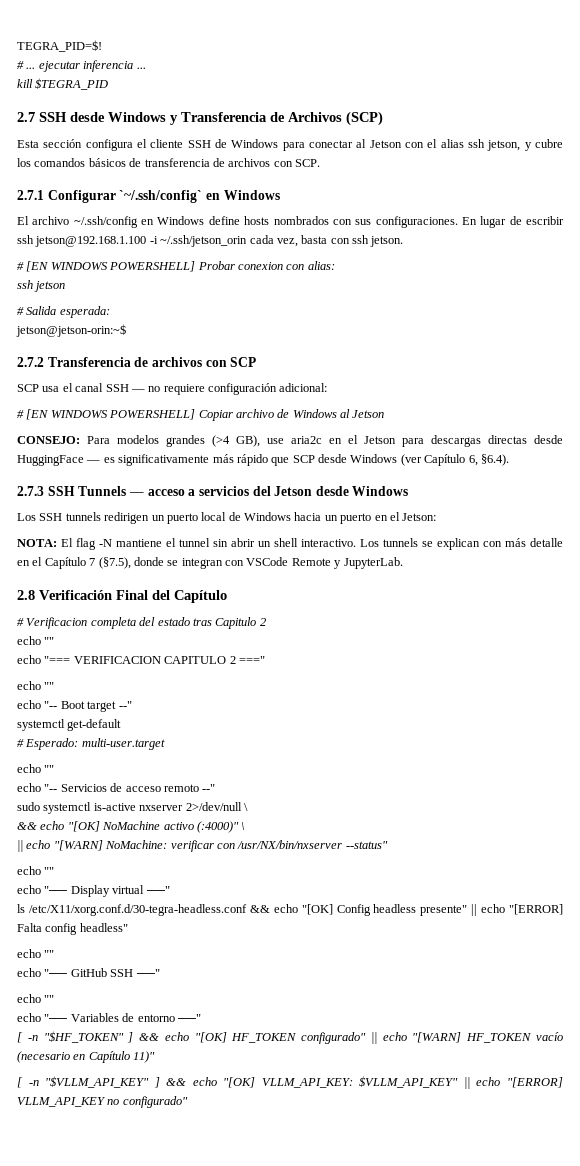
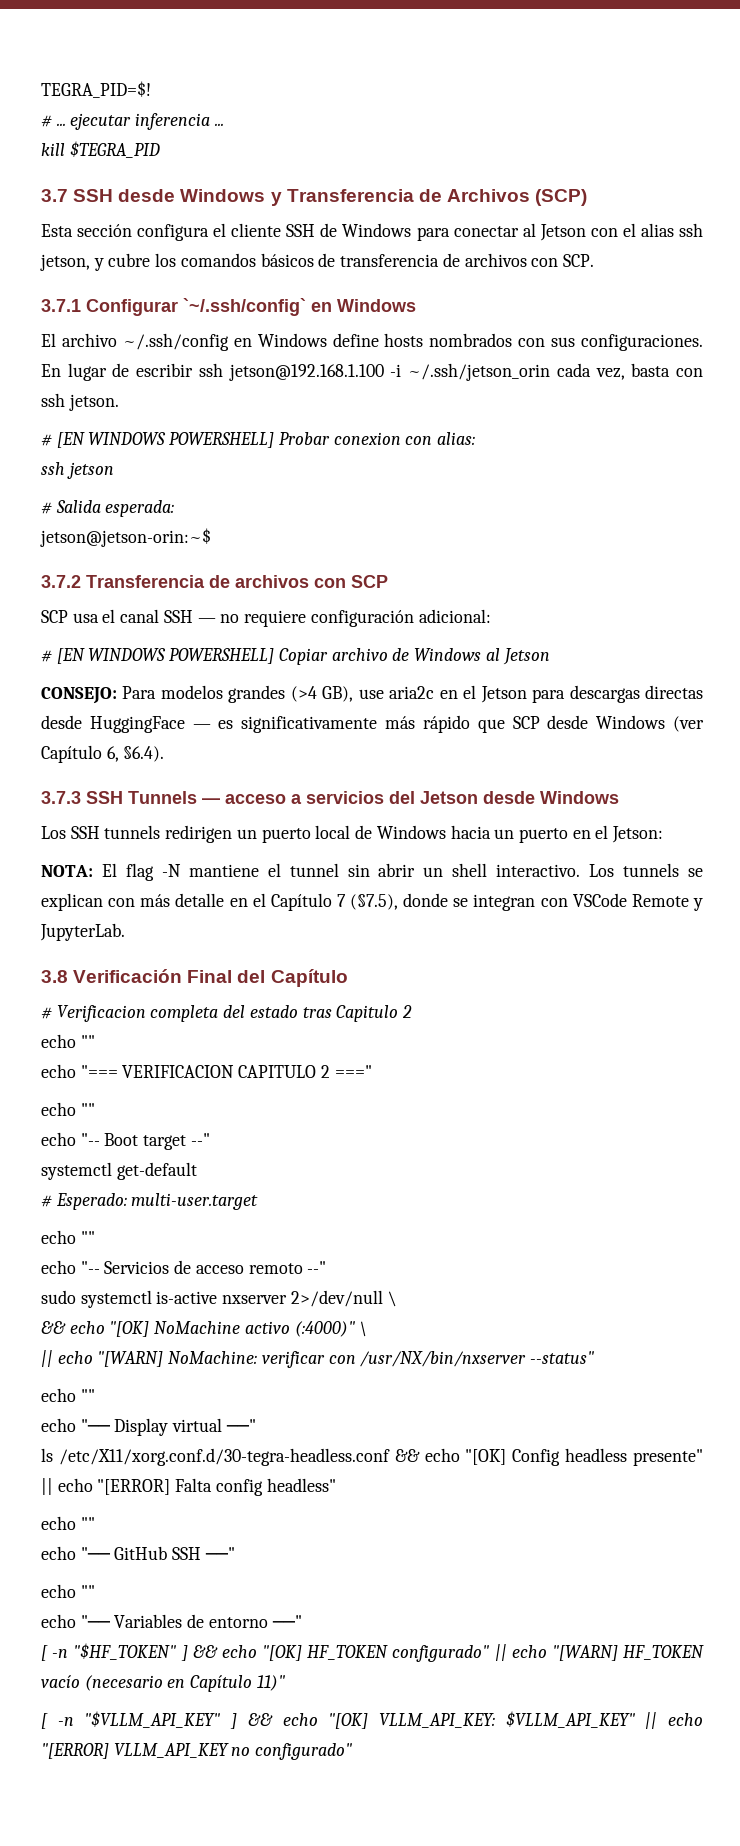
- 2.7 SSH desde Windows y Transferencia de Archivos (SCP)
+ 3.7 SSH desde Windows y Transferencia de Archivos (SCP)
- 2.7.1 Configurar `~/.ssh/config` en Windows
+ 3.7.1 Configurar `~/.ssh/config` en Windows
- 2.7.2 Transferencia de archivos con SCP
+ 3.7.2 Transferencia de archivos con SCP
- 2.7.3 SSH Tunnels — acceso a servicios del Jetson desde Windows
+ 3.7.3 SSH Tunnels — acceso a servicios del Jetson desde Windows
- 2.8 Verificación Final del Capítulo
+ 3.8 Verificación Final del Capítulo

